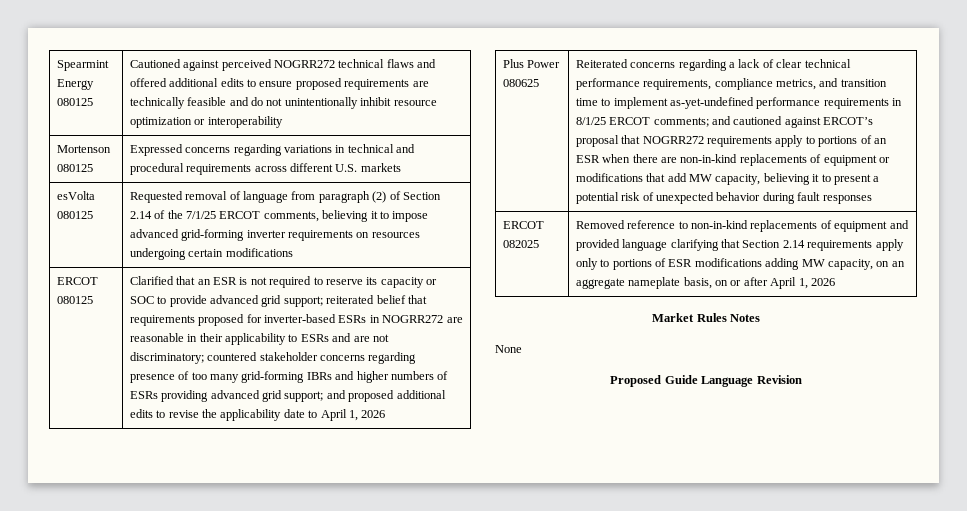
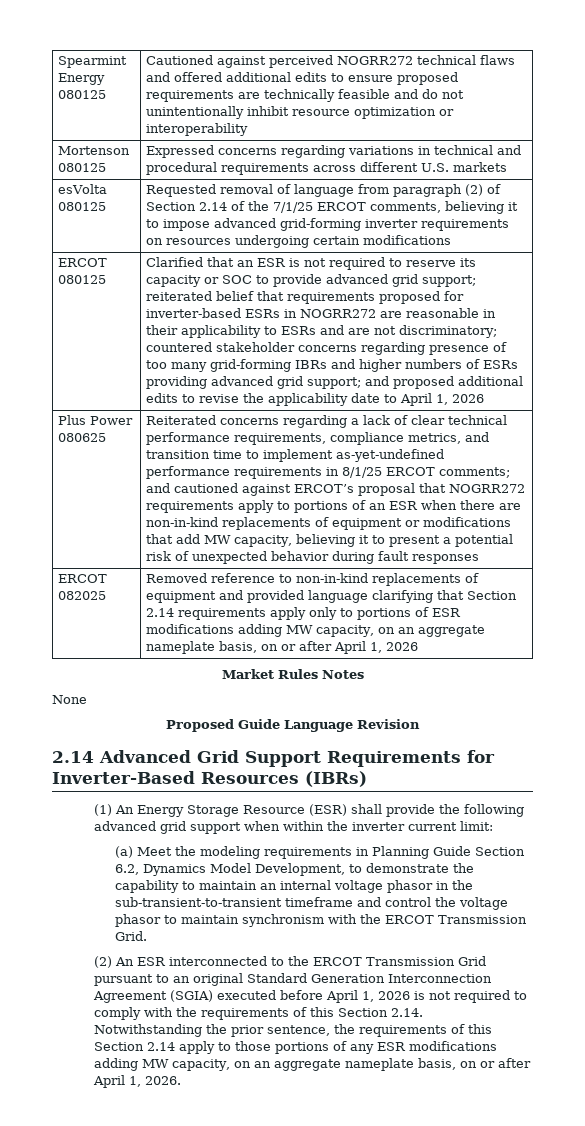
+ 2.14 Advanced Grid Support Requirements for Inverter-Based Resources (IBRs)
+ (1) An Energy Storage Resource (ESR) shall provide the following advanced grid support when within the inverter current limit:
+ (a) Meet the modeling requirements in Planning Guide Section 6.2, Dynamics Model Development, to demonstrate the capability to maintain an internal voltage phasor in the sub-transient-to-transient timeframe and control the voltage phasor to maintain synchronism with the ERCOT Transmission Grid.
+ (2) An ESR interconnected to the ERCOT Transmission Grid pursuant to an original Standard Generation Interconnection Agreement (SGIA) executed before April 1, 2026 is not required to comply with the requirements of this Section 2.14. Notwithstanding the prior sentence, the requirements of this Section 2.14 apply to those portions of any ESR modifications adding MW capacity, on an aggregate nameplate basis, on or after April 1, 2026.

